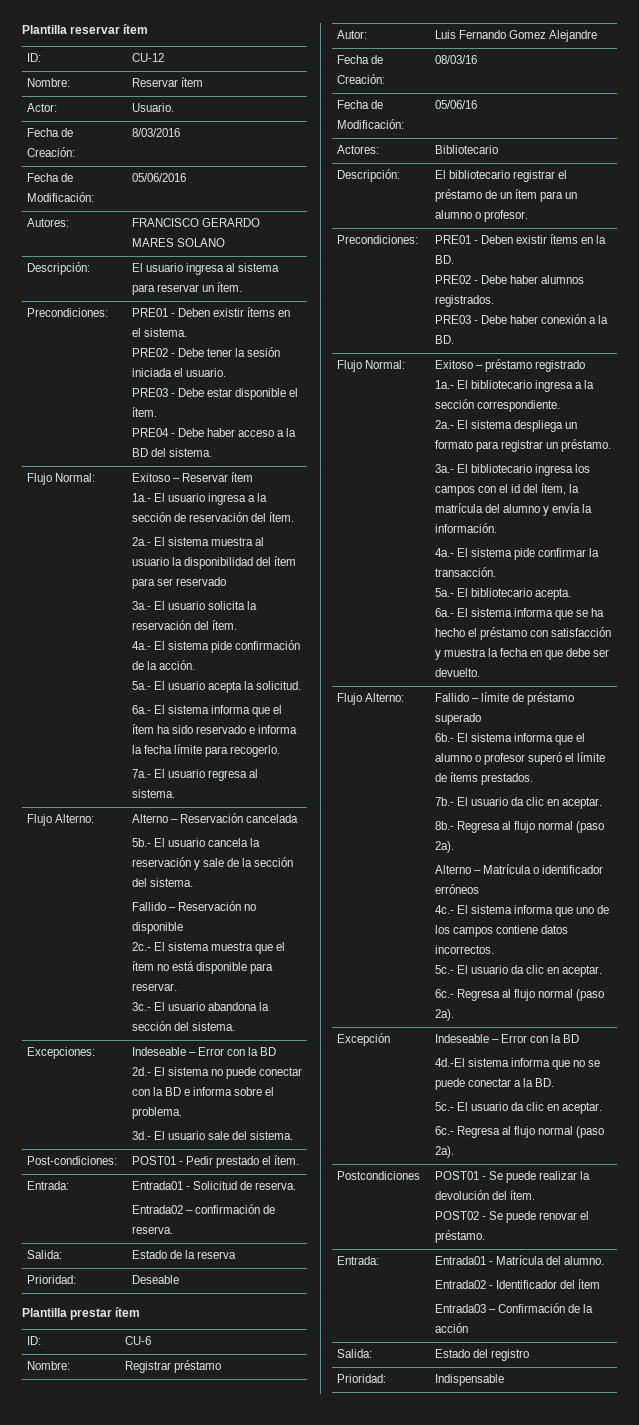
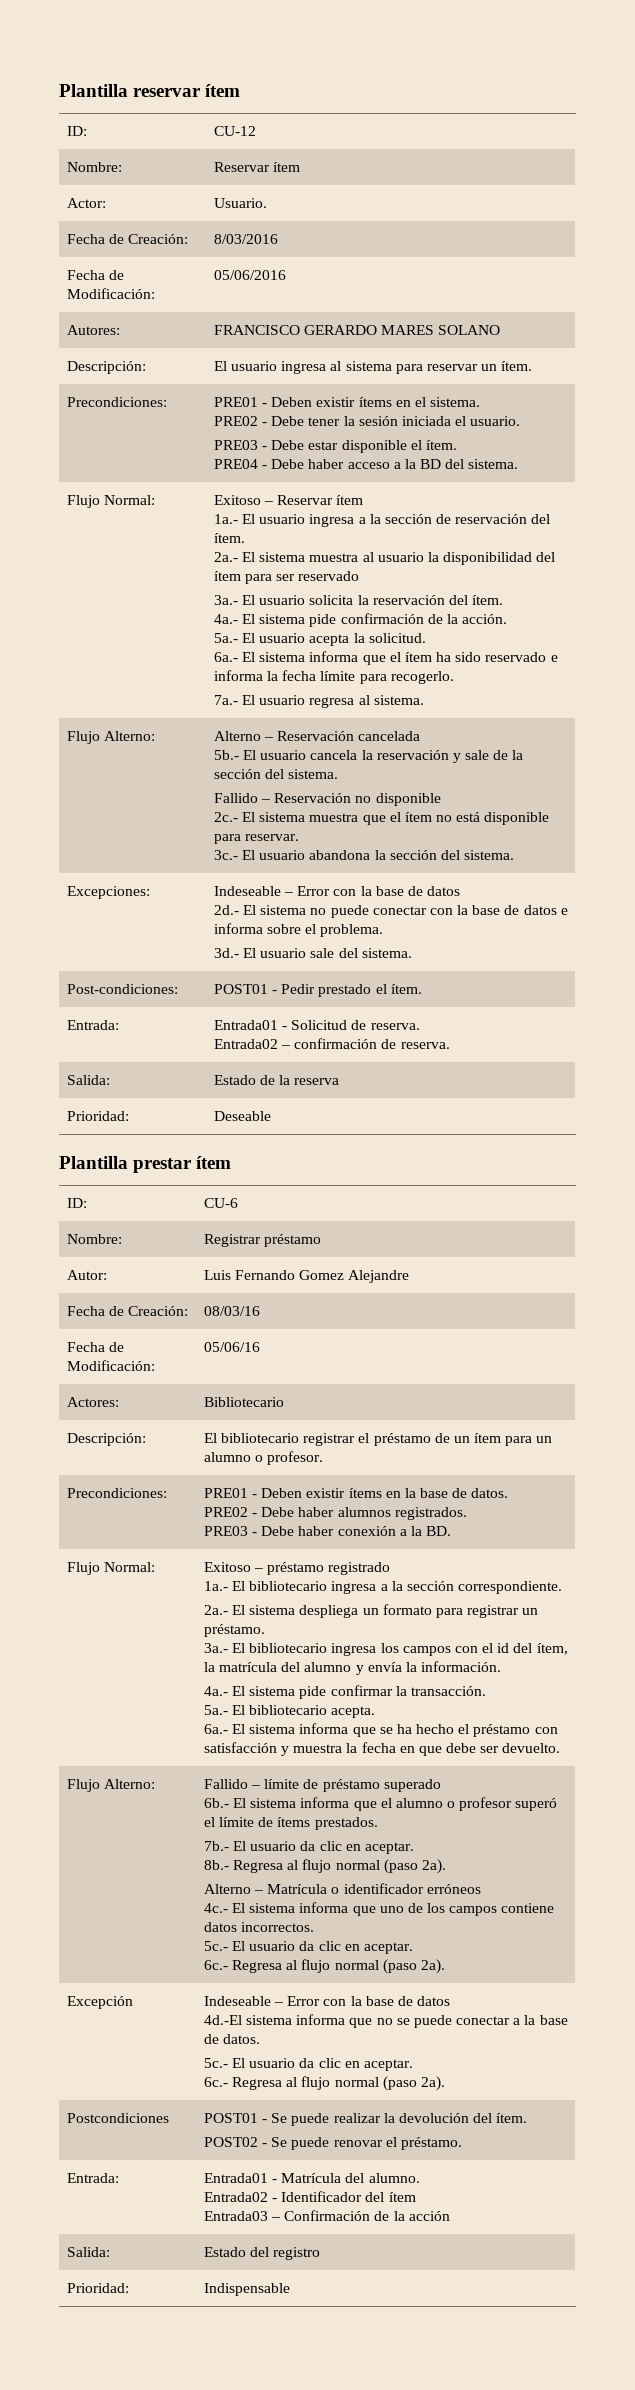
- Excepciones: | Indeseable – Error con la BD
- 2d.- El sistema no puede conectar con la BD e informa sobre el problema.
+ Excepciones: | Indeseable – Error con la base de datos
+ 2d.- El sistema no puede conectar con la base de datos e informa sobre el problema.
- Precondiciones: | PRE01 - Deben existir ítems en la BD.
+ Precondiciones: | PRE01 - Deben existir ítems en la base de datos.
- Excepción | Indeseable – Error con la BD
- 4d.-El sistema informa que no se puede conectar a la BD.
+ Excepción | Indeseable – Error con la base de datos
+ 4d.-El sistema informa que no se puede conectar a la base de datos.

